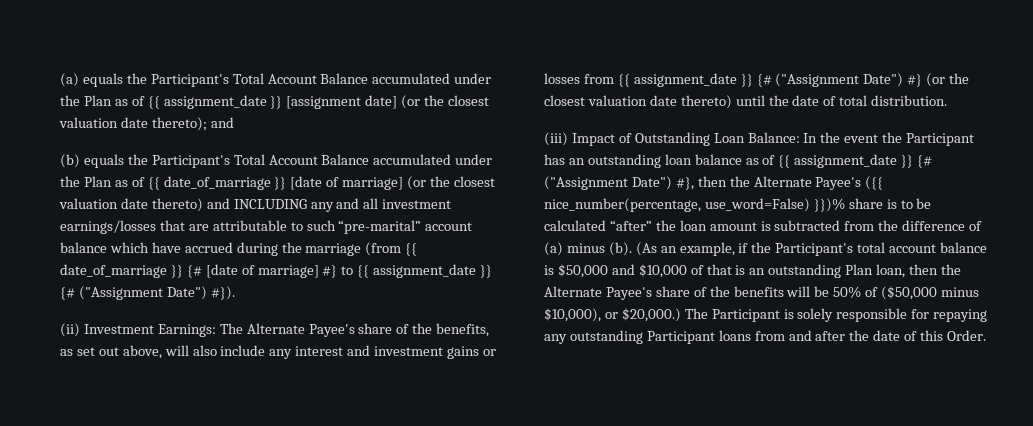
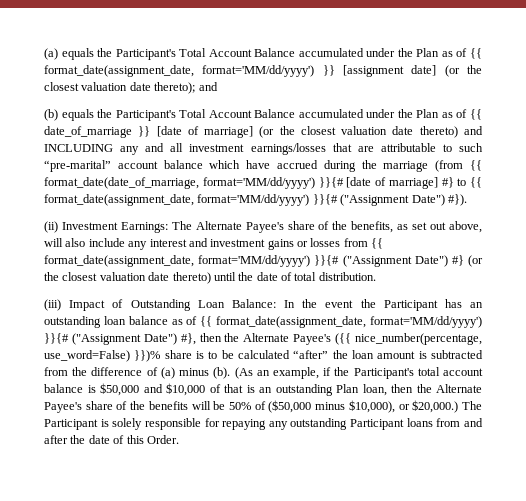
- (a) equals the Participant's Total Account Balance accumulated under the Plan as of {{ assignment_date }} [assignment date] (or the closest valuation date thereto); and
+ (a) equals the Participant's Total Account Balance accumulated under the Plan as of {{ format_date(assignment_date, format='MM/dd/yyyy') }} [assignment date] (or the closest valuation date thereto); and
- (b) equals the Participant's Total Account Balance accumulated under the Plan as of {{ date_of_marriage }} [date of marriage] (or the closest valuation date thereto) and INCLUDING any and all investment earnings/losses that are attributable to such “pre-marital” account balance which have accrued during the marriage (from {{ date_of_marriage }} {# [date of marriage] #} to {{ assignment_date }} {# ("Assignment Date") #}).
+ (b) equals the Participant's Total Account Balance accumulated under the Plan as of {{ date_of_marriage }} [date of marriage] (or the closest valuation date thereto) and INCLUDING any and all investment earnings/losses that are attributable to such “pre-marital” account balance which have accrued during the marriage (from {{ format_date(date_of_marriage, format='MM/dd/yyyy') }}{# [date of marriage] #} to {{ format_date(assignment_date, format='MM/dd/yyyy') }}{# ("Assignment Date") #}).
- (ii) Investment Earnings: The Alternate Payee's share of the benefits, as set out above, will also include any interest and investment gains or losses from {{ assignment_date }} {# ("Assignment Date") #} (or the closest valuation date thereto) until the date of total distribution.
+ (ii) Investment Earnings: The Alternate Payee's share of the benefits, as set out above, will also include any interest and investment gains or losses from {{ format_date(assignment_date, format='MM/dd/yyyy') }}{# ("Assignment Date") #} (or the closest valuation date thereto) until the date of total distribution.
- (iii) Impact of Outstanding Loan Balance: In the event the Participant has an outstanding loan balance as of {{ assignment_date }} {# ("Assignment Date") #}, then the Alternate Payee's ({{ nice_number(percentage, use_word=False) }})% share is to be calculated “after” the loan amount is subtracted from the difference of (a) minus (b).
+ (iii) Impact of Outstanding Loan Balance: In the event the Participant has an outstanding loan balance as of {{ format_date(assignment_date, format='MM/dd/yyyy') }}{# ("Assignment Date") #}, then the Alternate Payee's ({{ nice_number(percentage, use_word=False) }})% share is to be calculated “after” the loan amount is subtracted from the difference of (a) minus (b).

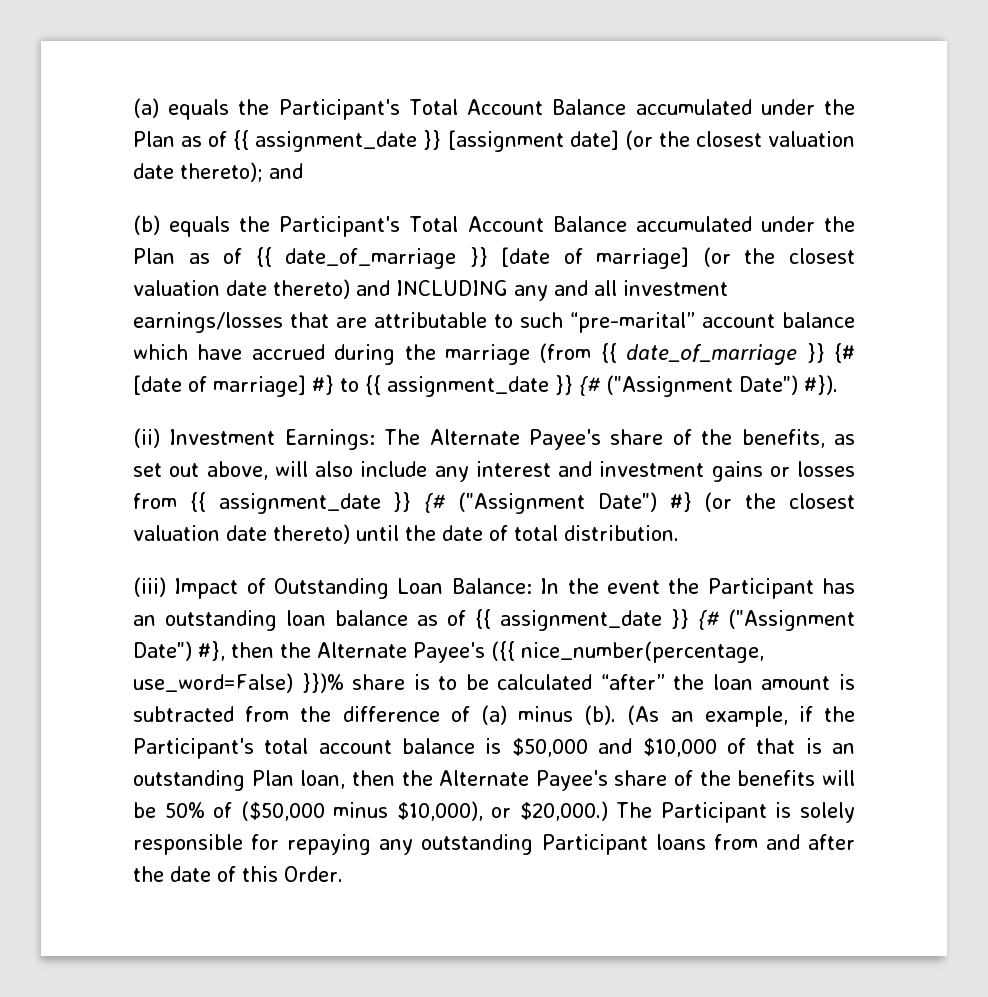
- (a) equals the Participant's Total Account Balance accumulated under the Plan as of {{ format_date(assignment_date, format='MM/dd/yyyy') }} [assignment date] (or the closest valuation date thereto); and
+ (a) equals the Participant's Total Account Balance accumulated under the Plan as of {{ assignment_date }} [assignment date] (or the closest valuation date thereto); and
- (b) equals the Participant's Total Account Balance accumulated under the Plan as of {{ date_of_marriage }} [date of marriage] (or the closest valuation date thereto) and INCLUDING any and all investment earnings/losses that are attributable to such “pre-marital” account balance which have accrued during the marriage (from {{ format_date(date_of_marriage, format='MM/dd/yyyy') }}{# [date of marriage] #} to {{ format_date(assignment_date, format='MM/dd/yyyy') }}{# ("Assignment Date") #}).
+ (b) equals the Participant's Total Account Balance accumulated under the Plan as of {{ date_of_marriage }} [date of marriage] (or the closest valuation date thereto) and INCLUDING any and all investment earnings/losses that are attributable to such “pre-marital” account balance which have accrued during the marriage (from {{ date_of_marriage }} {# [date of marriage] #} to {{ assignment_date }} {# ("Assignment Date") #}).
- (ii) Investment Earnings: The Alternate Payee's share of the benefits, as set out above, will also include any interest and investment gains or losses from {{ format_date(assignment_date, format='MM/dd/yyyy') }}{# ("Assignment Date") #} (or the closest valuation date thereto) until the date of total distribution.
+ (ii) Investment Earnings: The Alternate Payee's share of the benefits, as set out above, will also include any interest and investment gains or losses from {{ assignment_date }} {# ("Assignment Date") #} (or the closest valuation date thereto) until the date of total distribution.
- (iii) Impact of Outstanding Loan Balance: In the event the Participant has an outstanding loan balance as of {{ format_date(assignment_date, format='MM/dd/yyyy') }}{# ("Assignment Date") #}, then the Alternate Payee's ({{ nice_number(percentage, use_word=False) }})% share is to be calculated “after” the loan amount is subtracted from the difference of (a) minus (b).
+ (iii) Impact of Outstanding Loan Balance: In the event the Participant has an outstanding loan balance as of {{ assignment_date }} {# ("Assignment Date") #}, then the Alternate Payee's ({{ nice_number(percentage, use_word=False) }})% share is to be calculated “after” the loan amount is subtracted from the difference of (a) minus (b).

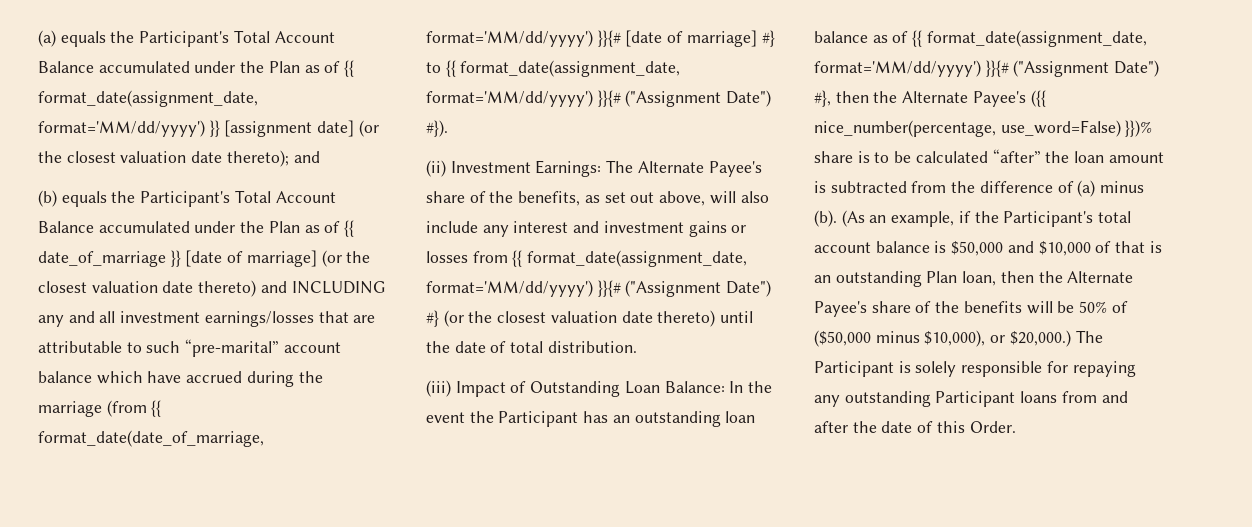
- (a) equals the Participant's Total Account Balance accumulated under the Plan as of {{ assignment_date }} [assignment date] (or the closest valuation date thereto); and
+ (a) equals the Participant's Total Account Balance accumulated under the Plan as of {{ format_date(assignment_date, format='MM/dd/yyyy') }} [assignment date] (or the closest valuation date thereto); and
- (b) equals the Participant's Total Account Balance accumulated under the Plan as of {{ date_of_marriage }} [date of marriage] (or the closest valuation date thereto) and INCLUDING any and all investment earnings/losses that are attributable to such “pre-marital” account balance which have accrued during the marriage (from {{ date_of_marriage }} {# [date of marriage] #} to {{ assignment_date }} {# ("Assignment Date") #}).
+ (b) equals the Participant's Total Account Balance accumulated under the Plan as of {{ date_of_marriage }} [date of marriage] (or the closest valuation date thereto) and INCLUDING any and all investment earnings/losses that are attributable to such “pre-marital” account balance which have accrued during the marriage (from {{ format_date(date_of_marriage, format='MM/dd/yyyy') }}{# [date of marriage] #} to {{ format_date(assignment_date, format='MM/dd/yyyy') }}{# ("Assignment Date") #}).
- (ii) Investment Earnings: The Alternate Payee's share of the benefits, as set out above, will also include any interest and investment gains or losses from {{ assignment_date }} {# ("Assignment Date") #} (or the closest valuation date thereto) until the date of total distribution.
+ (ii) Investment Earnings: The Alternate Payee's share of the benefits, as set out above, will also include any interest and investment gains or losses from {{ format_date(assignment_date, format='MM/dd/yyyy') }}{# ("Assignment Date") #} (or the closest valuation date thereto) until the date of total distribution.
- (iii) Impact of Outstanding Loan Balance: In the event the Participant has an outstanding loan balance as of {{ assignment_date }} {# ("Assignment Date") #}, then the Alternate Payee's ({{ nice_number(percentage, use_word=False) }})% share is to be calculated “after” the loan amount is subtracted from the difference of (a) minus (b).
+ (iii) Impact of Outstanding Loan Balance: In the event the Participant has an outstanding loan balance as of {{ format_date(assignment_date, format='MM/dd/yyyy') }}{# ("Assignment Date") #}, then the Alternate Payee's ({{ nice_number(percentage, use_word=False) }})% share is to be calculated “after” the loan amount is subtracted from the difference of (a) minus (b).

